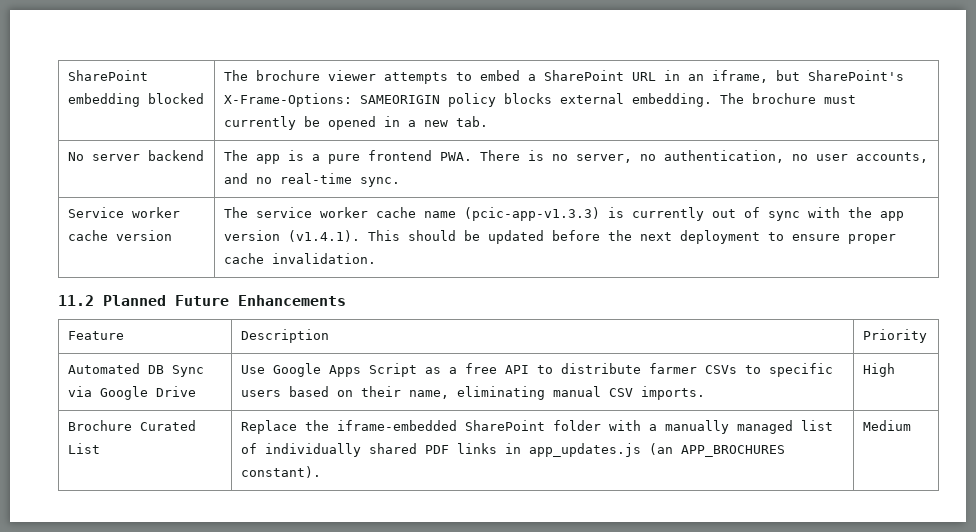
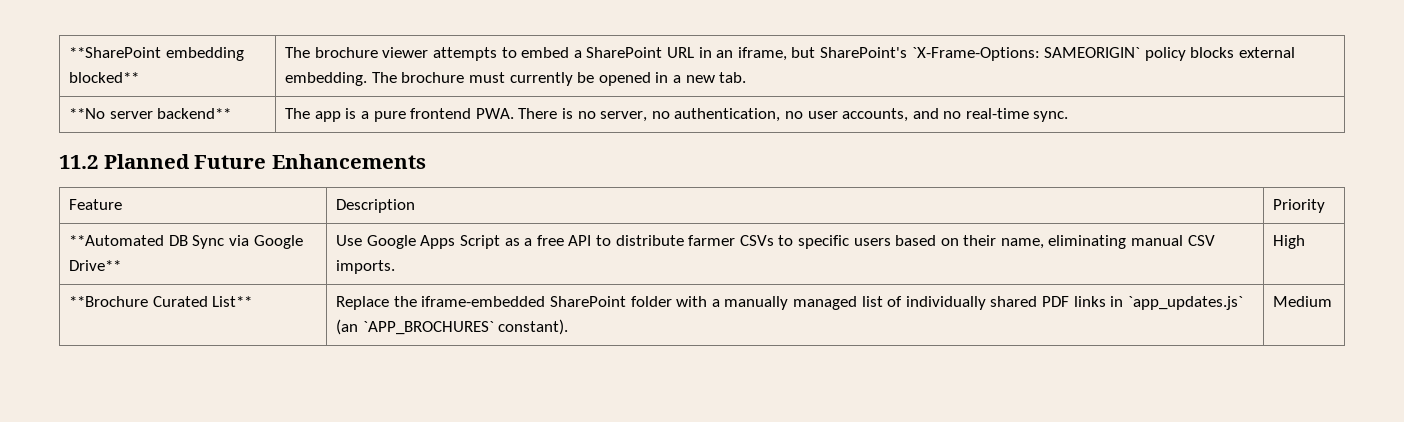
- SharePoint embedding blocked | The brochure viewer attempts to embed a SharePoint URL in an iframe, but SharePoint's X-Frame-Options: SAMEORIGIN policy blocks external embedding. The brochure must currently be opened in a new tab.
+ **SharePoint embedding blocked** | The brochure viewer attempts to embed a SharePoint URL in an iframe, but SharePoint's `X-Frame-Options: SAMEORIGIN` policy blocks external embedding. The brochure must currently be opened in a new tab.
- No server backend | The app is a pure frontend PWA. There is no server, no authentication, no user accounts, and no real-time sync.
+ **No server backend** | The app is a pure frontend PWA. There is no server, no authentication, no user accounts, and no real-time sync.
- Service worker cache version | The service worker cache name (pcic-app-v1.3.3) is currently out of sync with the app version (v1.4.1). This should be updated before the next deployment to ensure proper cache invalidation.
- Automated DB Sync via Google Drive | Use Google Apps Script as a free API to distribute farmer CSVs to specific users based on their name, eliminating manual CSV imports. | High
+ **Automated DB Sync via Google Drive** | Use Google Apps Script as a free API to distribute farmer CSVs to specific users based on their name, eliminating manual CSV imports. | High
- Brochure Curated List | Replace the iframe-embedded SharePoint folder with a manually managed list of individually shared PDF links in app_updates.js (an APP_BROCHURES constant). | Medium
+ **Brochure Curated List** | Replace the iframe-embedded SharePoint folder with a manually managed list of individually shared PDF links in `app_updates.js` (an `APP_BROCHURES` constant). | Medium

